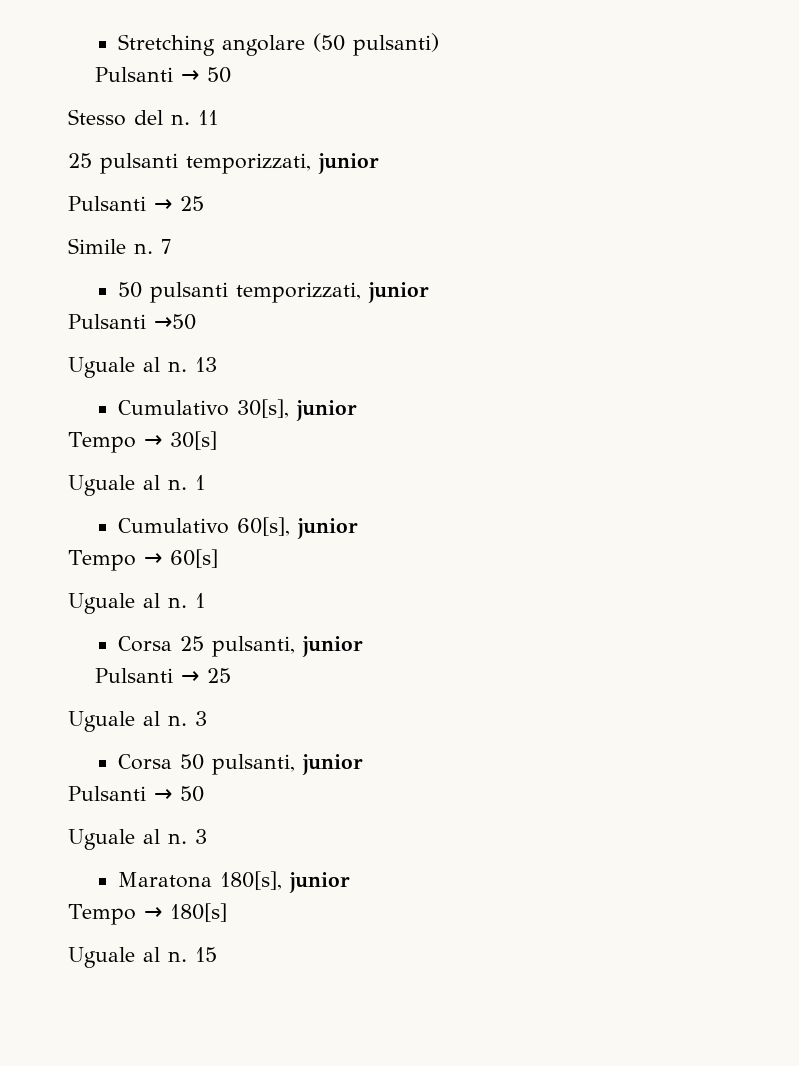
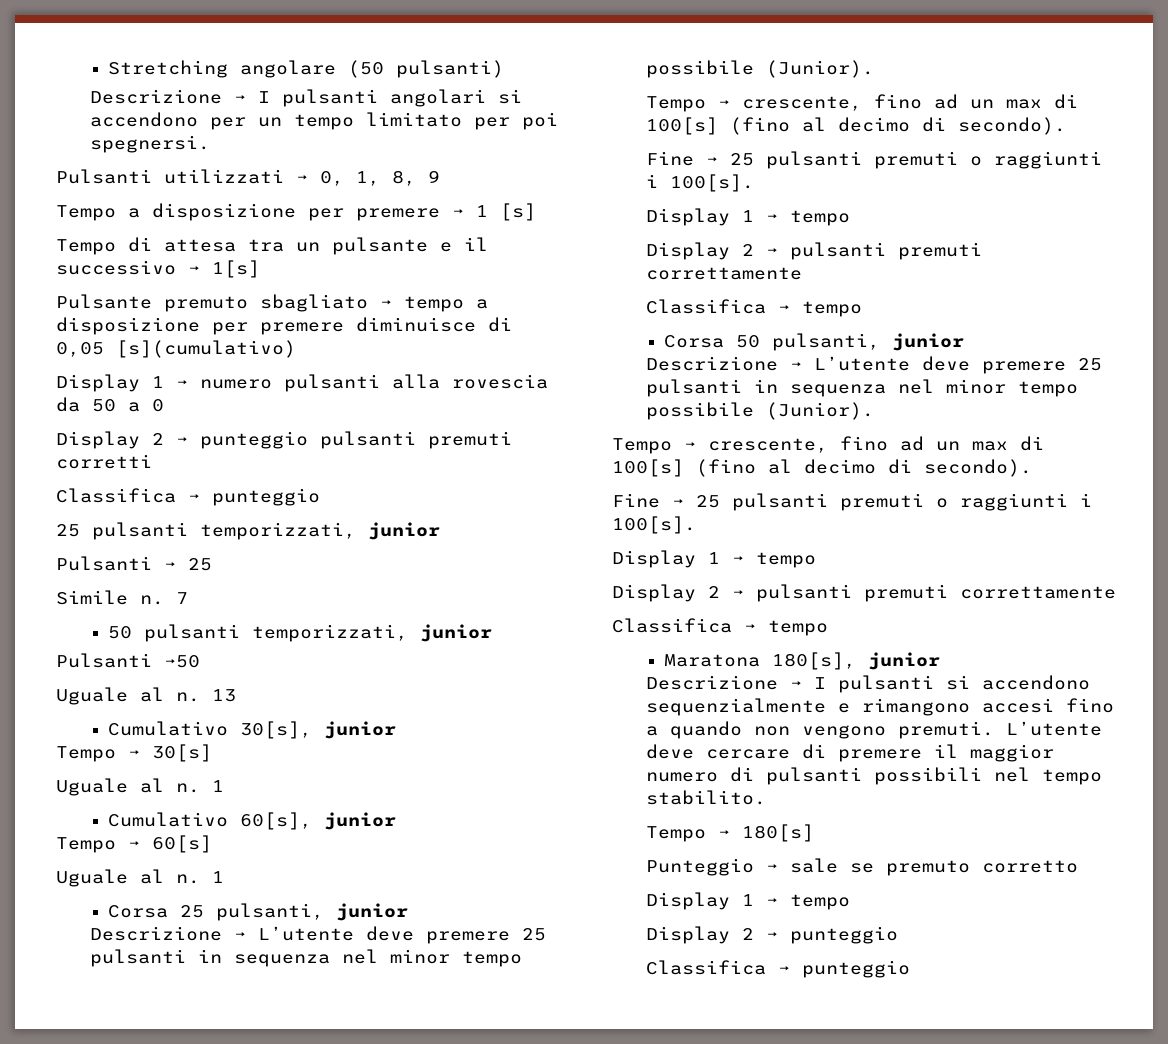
  Stretching angolare (50 pulsanti)
- Pulsanti → 50
- Stesso del n. 11
+ Descrizione → I pulsanti angolari si accendono per un tempo limitato per poi spegnersi.
+ Pulsanti utilizzati → 0, 1, 8, 9
+ Tempo a disposizione per premere → 1 [s]
+ Tempo di attesa tra un pulsante e il successivo → 1[s]
+ Pulsante premuto sbagliato → tempo a disposizione per premere diminuisce di 0,05 [s](cumulativo)
+ Display 1 → numero pulsanti alla rovescia da 50 a 0
+ Display 2 → punteggio pulsanti premuti corretti
+ Classifica → punteggio
  Corsa 25 pulsanti, junior
- Pulsanti → 25
- Uguale al n. 3
+ Descrizione → L’utente deve premere 25 pulsanti in sequenza nel minor tempo possibile (Junior).
+ Tempo → crescente, fino ad un max di 100[s] (fino al decimo di secondo).
+ Fine → 25 pulsanti premuti o raggiunti i 100[s].
+ Display 1 → tempo
+ Display 2 → pulsanti premuti correttamente
+ Classifica → tempo
  Corsa 50 pulsanti, junior
- Pulsanti → 50
- Uguale al n. 3
+ Descrizione → L’utente deve premere 25 pulsanti in sequenza nel minor tempo possibile (Junior).
+ Tempo → crescente, fino ad un max di 100[s] (fino al decimo di secondo).
+ Fine → 25 pulsanti premuti o raggiunti i 100[s].
+ Display 1 → tempo
+ Display 2 → pulsanti premuti correttamente
+ Classifica → tempo
  Maratona 180[s], junior
+ Descrizione → I pulsanti si accendono sequenzialmente e rimangono accesi fino a quando non vengono premuti. L’utente deve cercare di premere il maggior numero di pulsanti possibili nel tempo stabilito.
  Tempo → 180[s]
- Uguale al n. 15
+ Punteggio → sale se premuto corretto
+ Display 1 → tempo
+ Display 2 → punteggio
+ Classifica → punteggio

